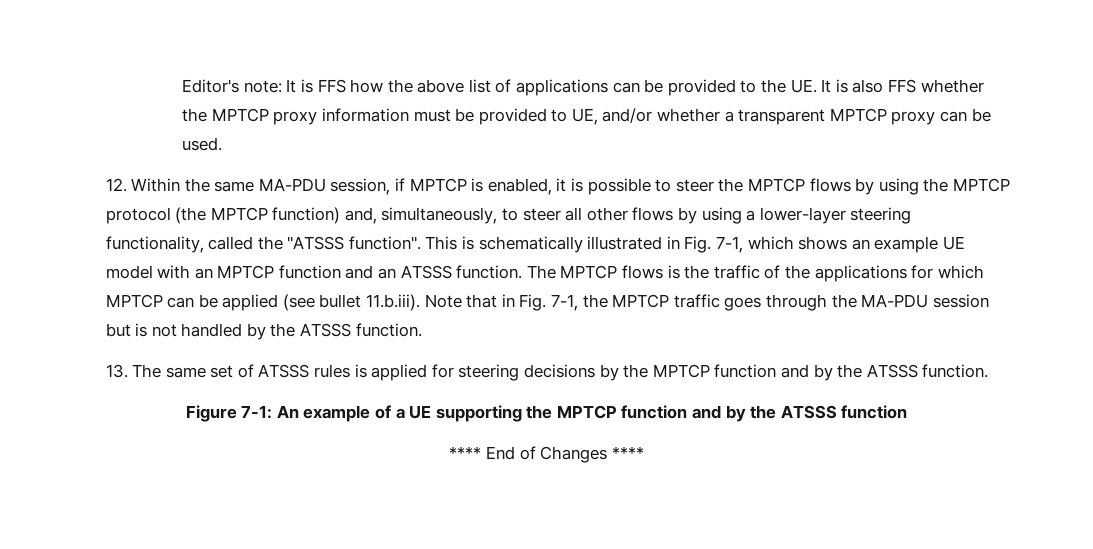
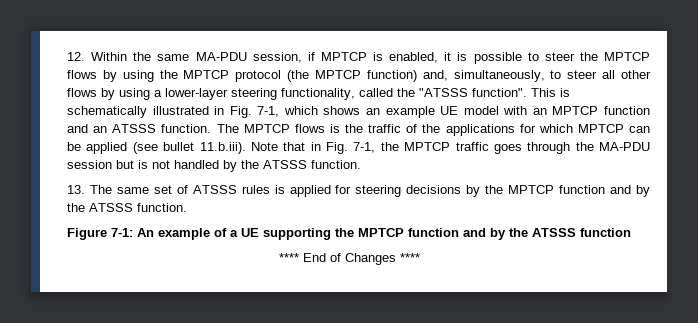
- Editor's note: It is FFS how the above list of applications can be provided to the UE. It is also FFS whether the MPTCP proxy information must be provided to UE, and/or whether a transparent MPTCP proxy can be used.

